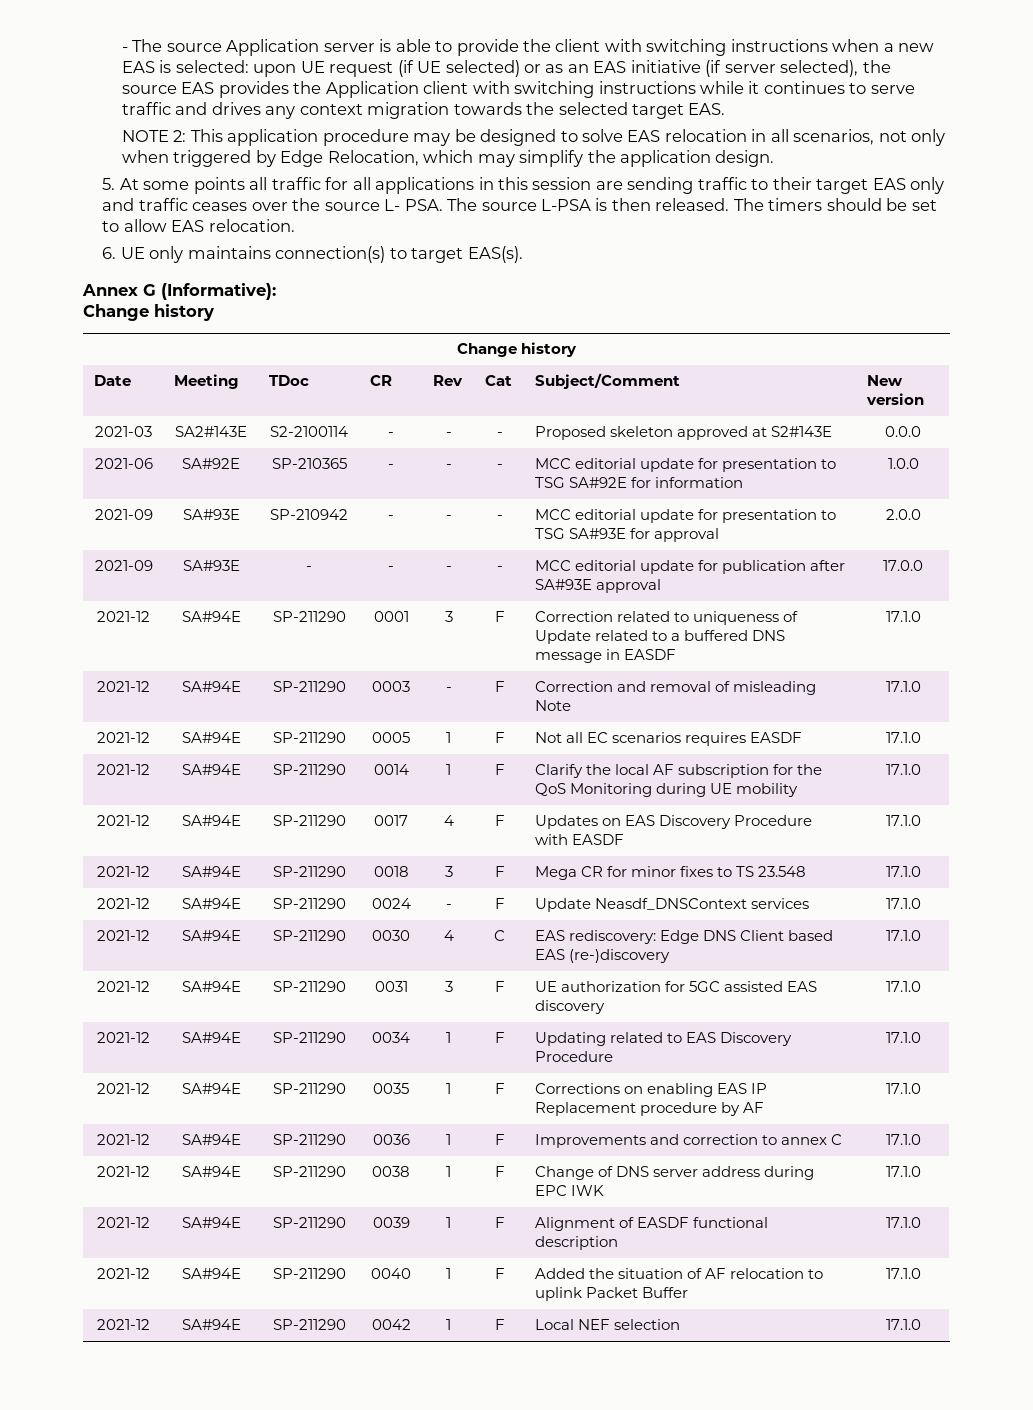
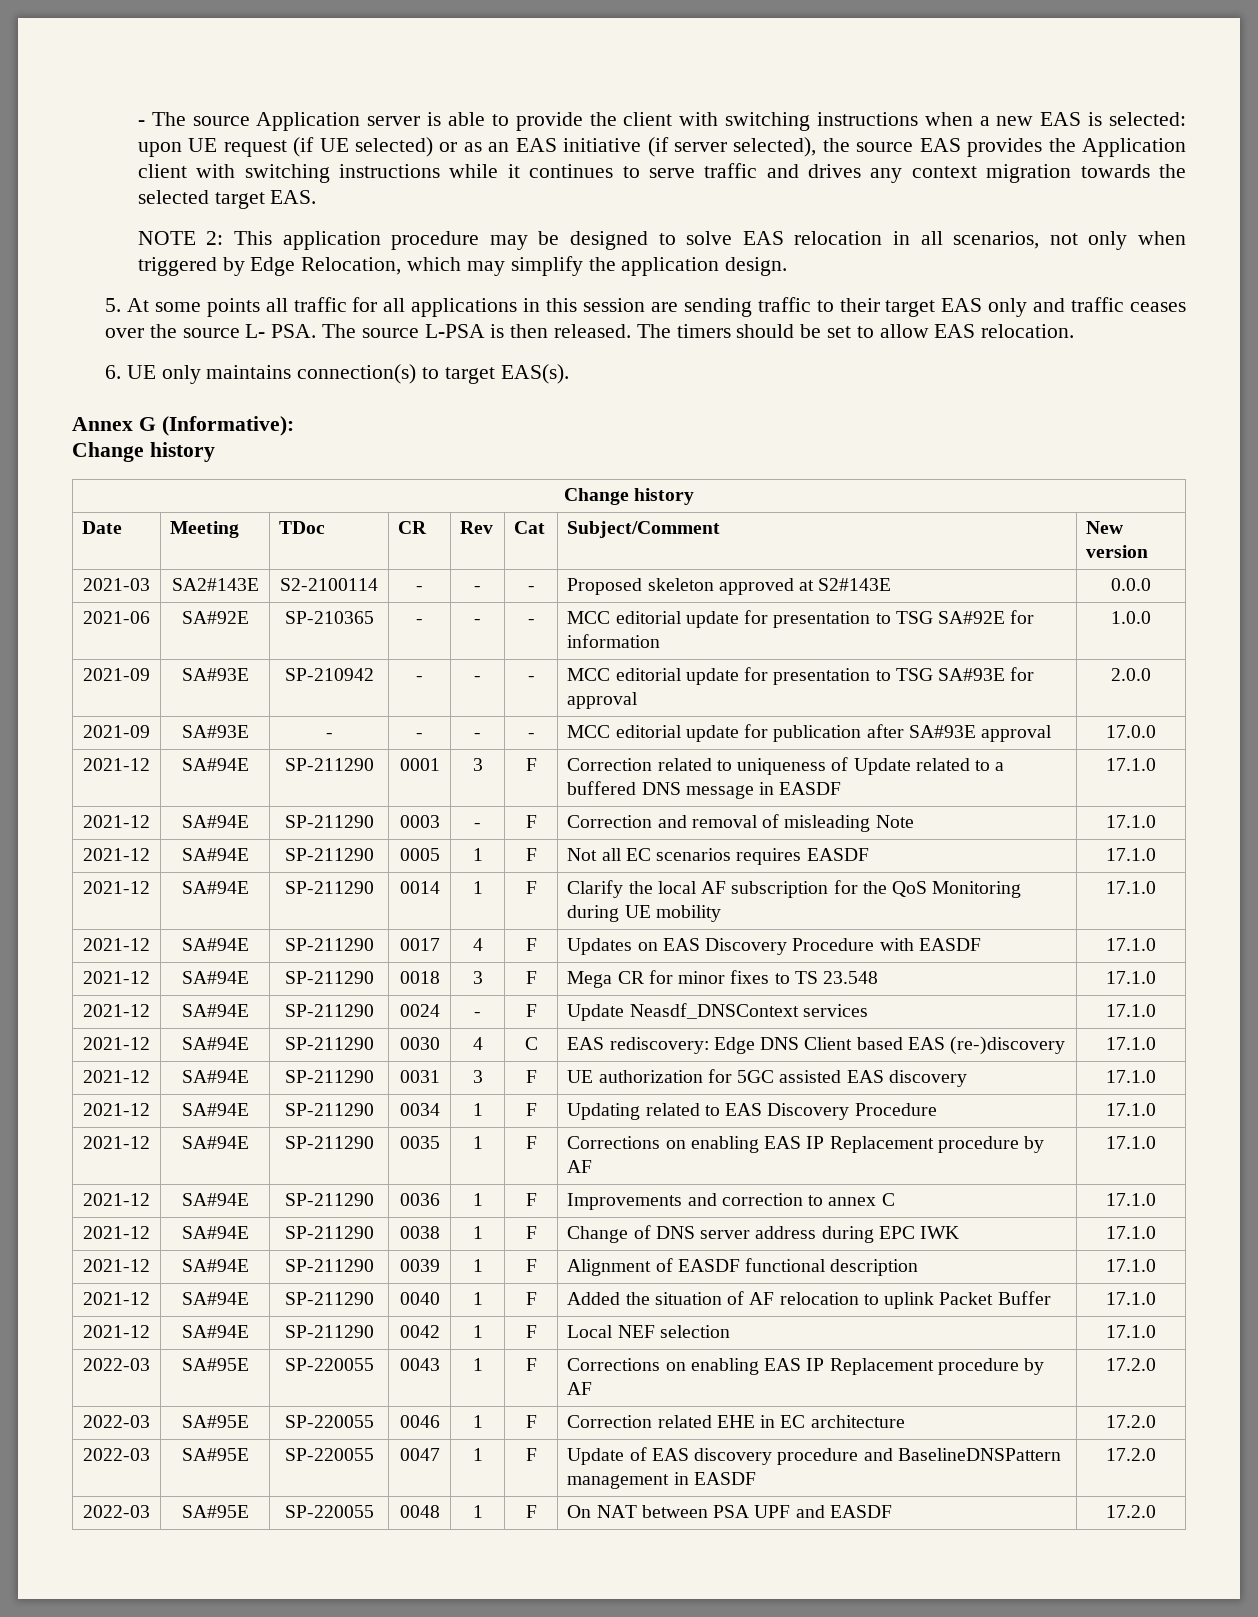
+ 2022-03 | SA#95E | SP-220055 | 0043 | 1 | F | Corrections on enabling EAS IP Replacement procedure by AF | 17.2.0
+ 2022-03 | SA#95E | SP-220055 | 0046 | 1 | F | Correction related EHE in EC architecture | 17.2.0
+ 2022-03 | SA#95E | SP-220055 | 0047 | 1 | F | Update of EAS discovery procedure and BaselineDNSPattern management in EASDF | 17.2.0
+ 2022-03 | SA#95E | SP-220055 | 0048 | 1 | F | On NAT between PSA UPF and EASDF | 17.2.0

